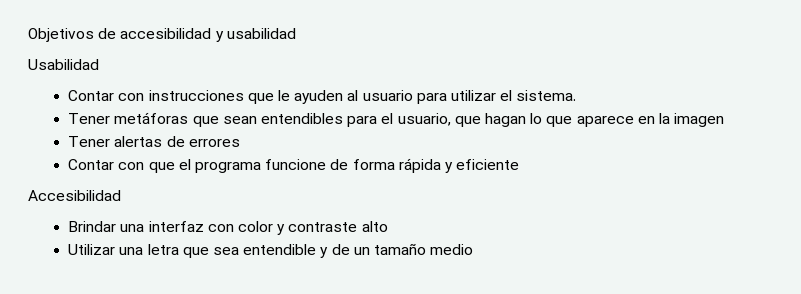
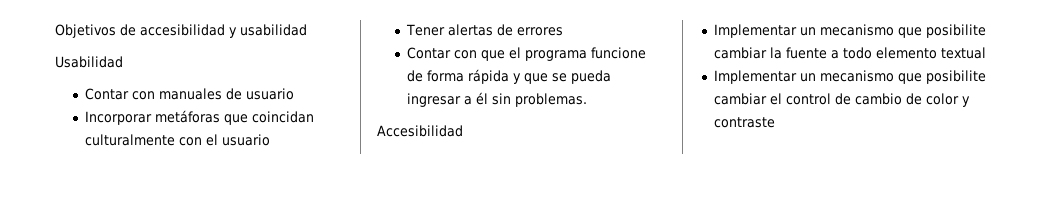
- Contar con instrucciones que le ayuden al usuario para utilizar el sistema.
- Tener metáforas que sean entendibles para el usuario, que hagan lo que aparece en la imagen
+ Contar con manuales de usuario
+ Incorporar metáforas que coincidan culturalmente con el usuario
- Contar con que el programa funcione de forma rápida y eficiente
+ Contar con que el programa funcione de forma rápida y que se pueda ingresar a él sin problemas.
  Accesibilidad
- Brindar una interfaz con color y contraste alto
- Utilizar una letra que sea entendible y de un tamaño medio
+ Implementar un mecanismo que posibilite cambiar la fuente a todo elemento textual
+ Implementar un mecanismo que posibilite cambiar el control de cambio de color y contraste

